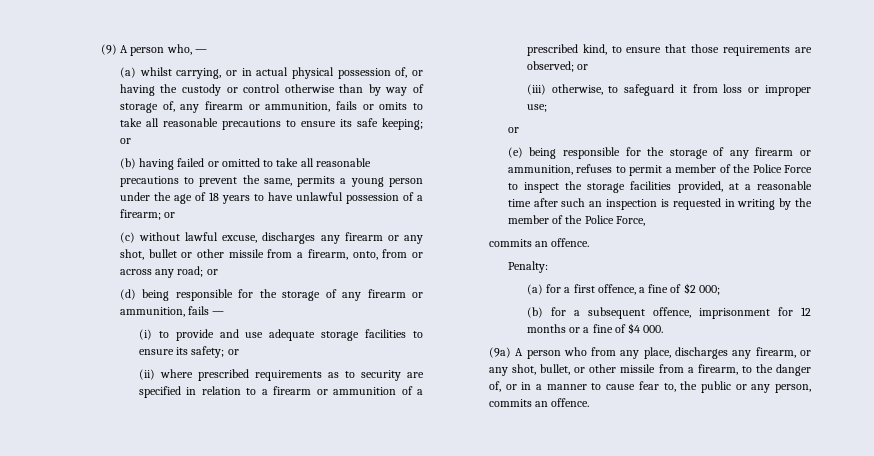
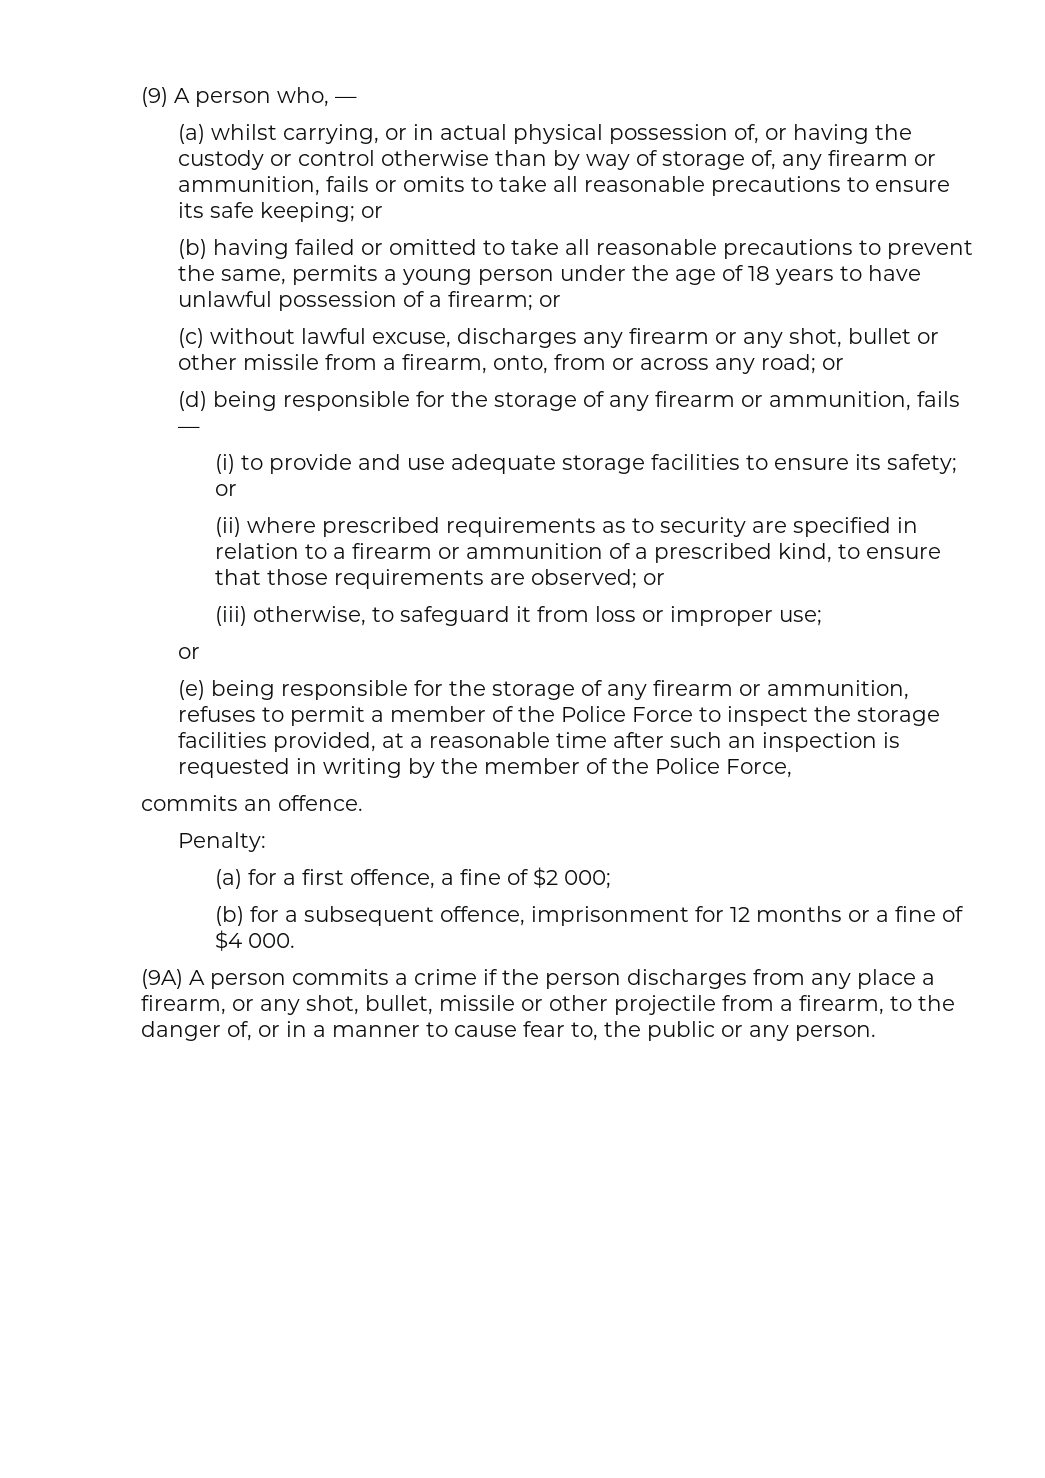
- (9a) A person who from any place, discharges any firearm, or any shot, bullet, or other missile from a firearm, to the danger of, or in a manner to cause fear to, the public or any person, commits an offence.
+ (9A) A person commits a crime if the person discharges from any place a firearm, or any shot, bullet, missile or other projectile from a firearm, to the danger of, or in a manner to cause fear to, the public or any person.

